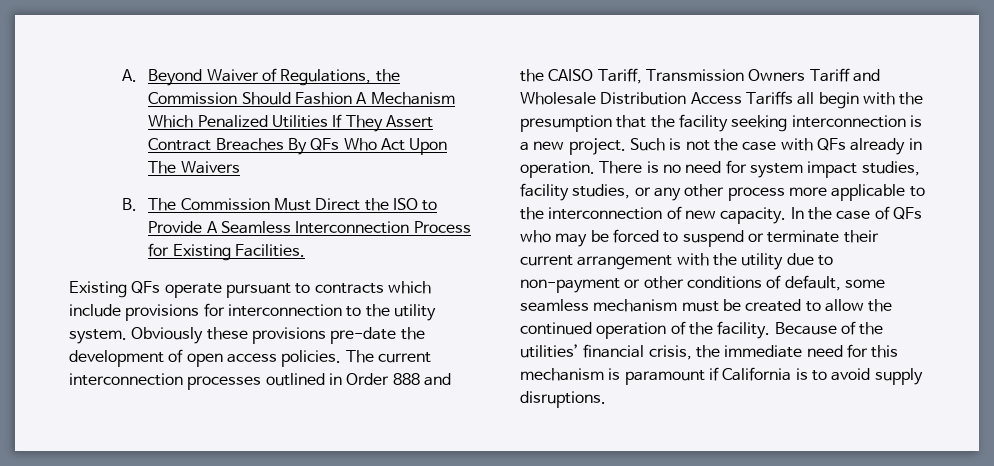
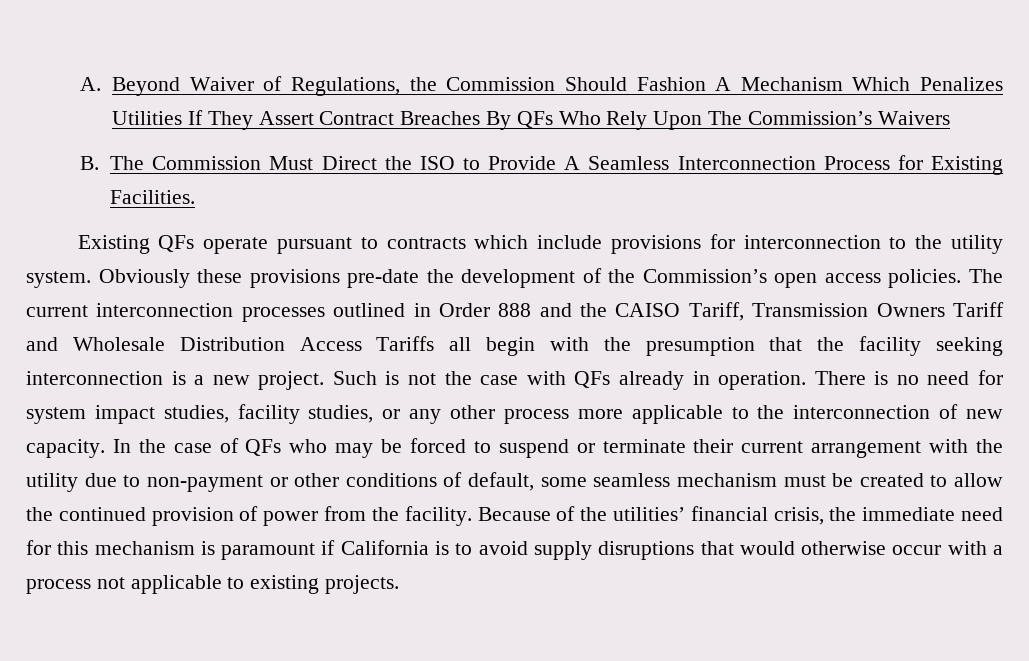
- A. Beyond Waiver of Regulations, the Commission Should Fashion A Mechanism Which Penalized Utilities If They Assert Contract Breaches By QFs Who Act Upon The Waivers
+ A. Beyond Waiver of Regulations, the Commission Should Fashion A Mechanism Which Penalizes Utilities If They Assert Contract Breaches By QFs Who Rely Upon The Commission’s Waivers
- Obviously these provisions pre-date the development of open access policies.
+ Obviously these provisions pre-date the development of the Commission’s open access policies.
- In the case of QFs who may be forced to suspend or terminate their current arrangement with the utility due to non-payment or other conditions of default, some seamless mechanism must be created to allow the continued operation of the facility.
+ In the case of QFs who may be forced to suspend or terminate their current arrangement with the utility due to non-payment or other conditions of default, some seamless mechanism must be created to allow the continued provision of power from the facility.
- Because of the utilities’ financial crisis, the immediate need for this mechanism is paramount if California is to avoid supply disruptions.
+ Because of the utilities’ financial crisis, the immediate need for this mechanism is paramount if California is to avoid supply disruptions that would otherwise occur with a process not applicable to existing projects.

